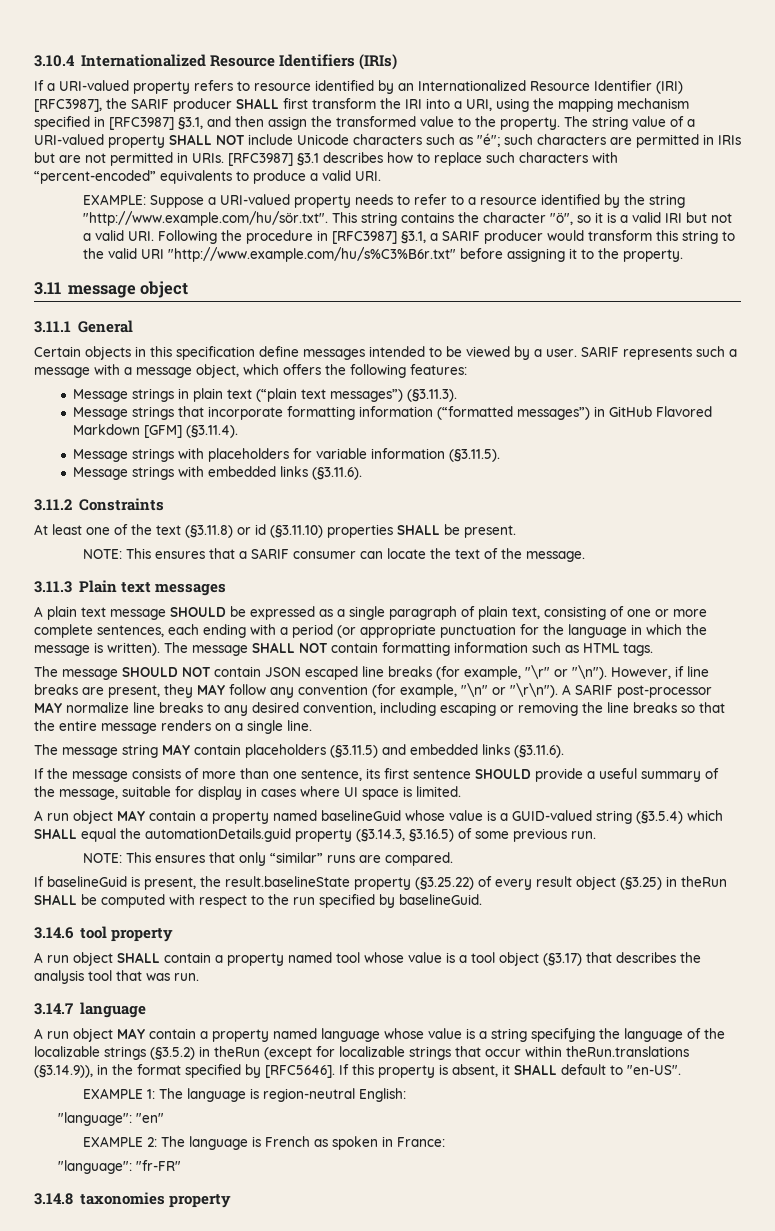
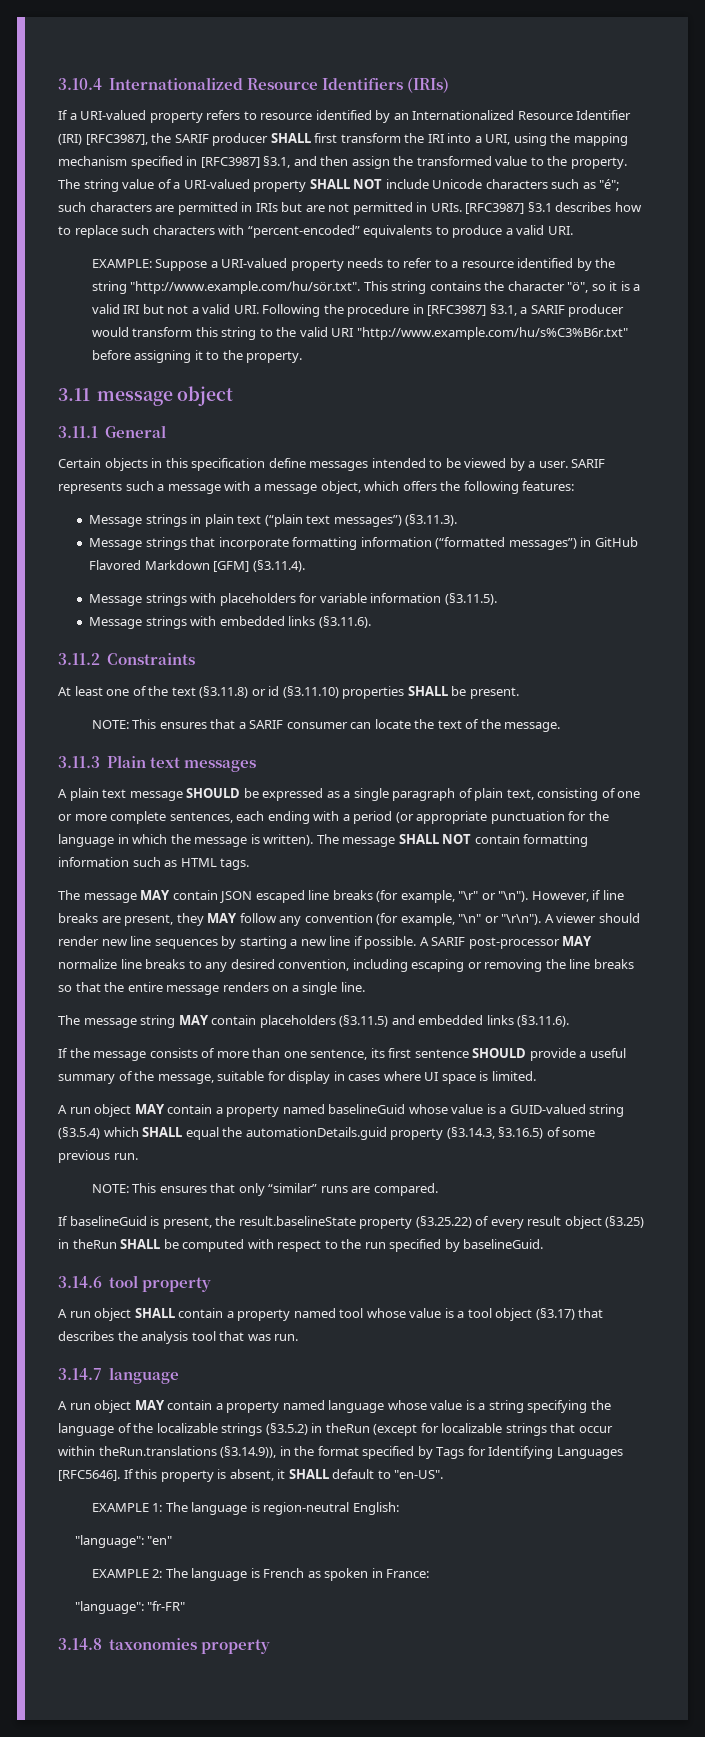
- The message SHOULD NOT contain JSON escaped line breaks (for example, "\r" or "\n").
+ The message MAY contain JSON escaped line breaks (for example, "\r" or "\n").
- A SARIF post-processor MAY normalize line breaks to any desired convention, including escaping or removing the line breaks so that the entire message renders on a single line.
+ A viewer should render new line sequences by starting a new line if possible. A SARIF post-processor MAY normalize line breaks to any desired convention, including escaping or removing the line breaks so that the entire message renders on a single line.
- A run object MAY contain a property named language whose value is a string specifying the language of the localizable strings (§3.5.2) in theRun (except for localizable strings that occur within theRun.translations (§3.14.9)), in the format specified by [RFC5646].
+ A run object MAY contain a property named language whose value is a string specifying the language of the localizable strings (§3.5.2) in theRun (except for localizable strings that occur within theRun.translations (§3.14.9)), in the format specified by Tags for Identifying Languages [RFC5646].

